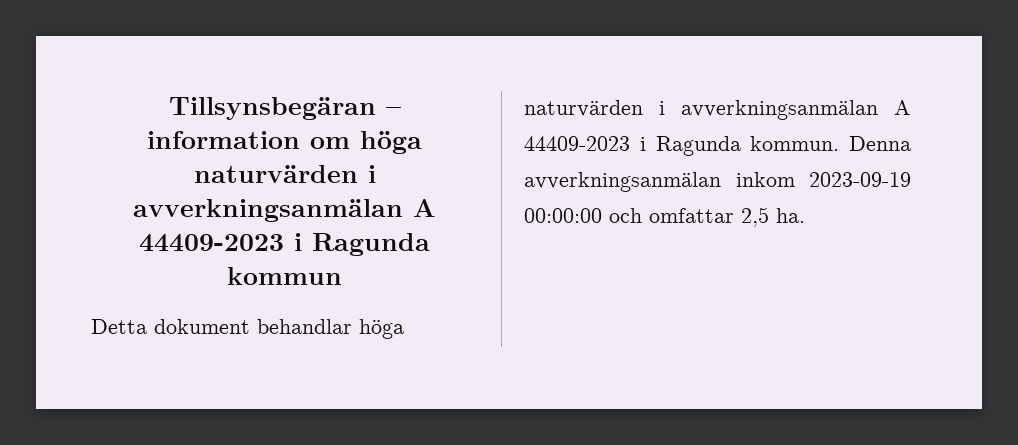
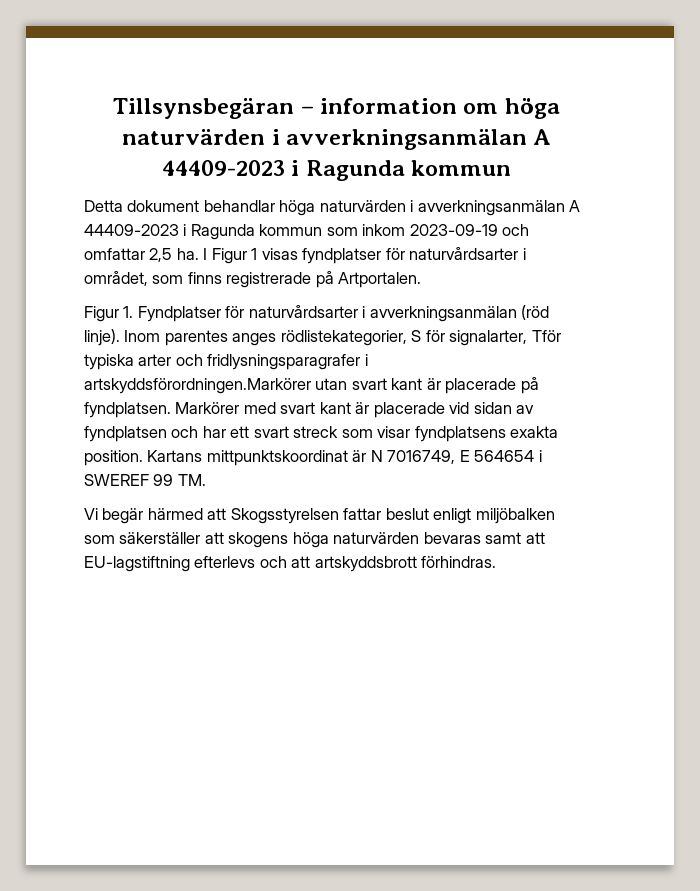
- Detta dokument behandlar höga naturvärden i avverkningsanmälan A 44409-2023 i Ragunda kommun. Denna avverkningsanmälan inkom 2023-09-19 00:00:00 och omfattar 2,5 ha.
+ Detta dokument behandlar höga naturvärden i avverkningsanmälan A 44409-2023 i Ragunda kommun som inkom 2023-09-19 och omfattar 2,5 ha.
+ I Figur 1 visas fyndplatser för naturvårdsarter i området, som finns registrerade på Artportalen.
+ Figur 1. Fyndplatser för naturvårdsarter i avverkningsanmälan (röd linje). Inom parentes anges rödlistekategorier, S för signalarter, Tför typiska arter och fridlysningsparagrafer i artskyddsförordningen.Markörer utan svart kant är placerade på fyndplatsen. Markörer med svart kant är placerade vid sidan av fyndplatsen och har ett svart streck som visar fyndplatsens exakta position. Kartans mittpunktskoordinat är N 7016749, E 564654 i SWEREF 99 TM.
+ Vi begär härmed att Skogsstyrelsen fattar beslut enligt miljöbalken som säkerställer att skogens höga naturvärden bevaras samt att EU-lagstiftning efterlevs och att artskyddsbrott förhindras.

